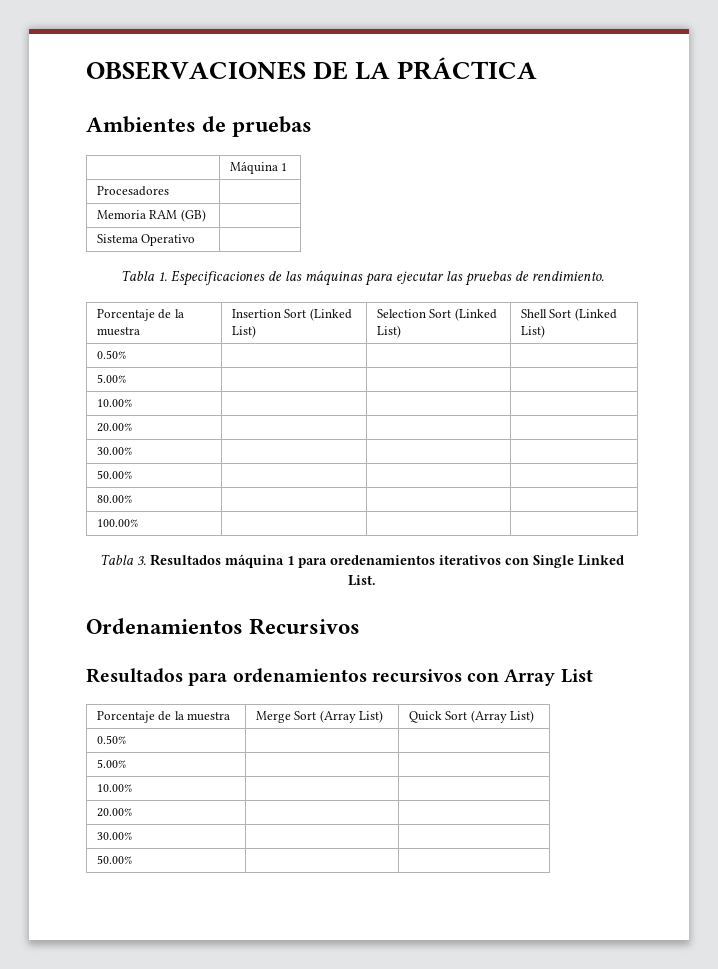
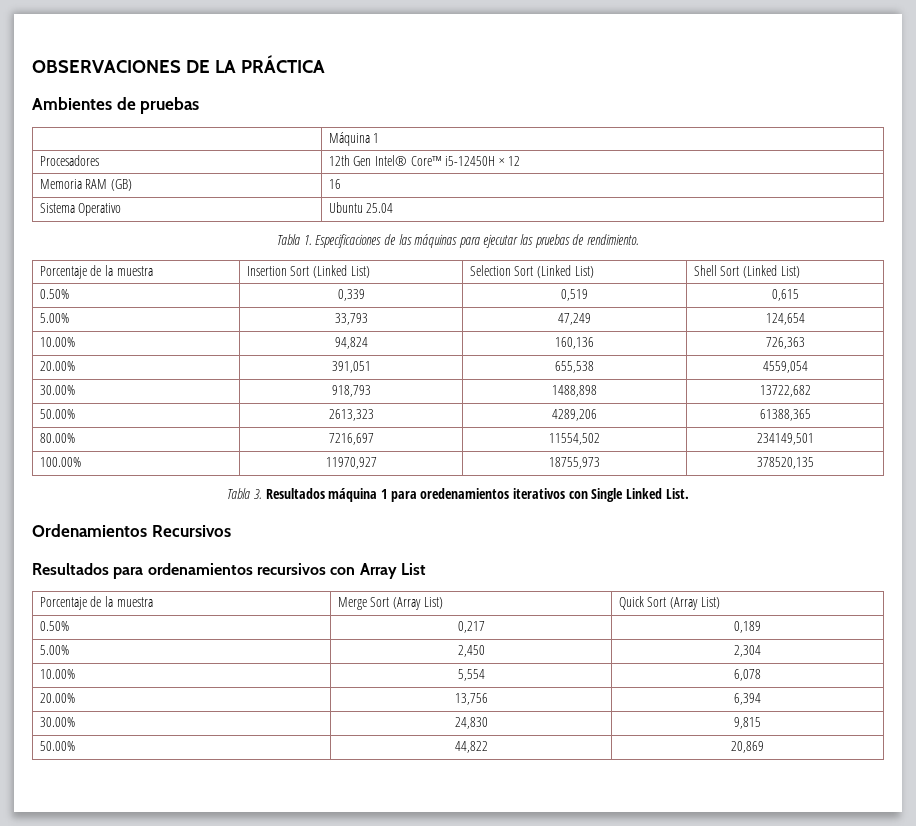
- Procesadores |
+ Procesadores | 12th Gen Intel® Core™ i5-12450H × 12
- Memoria RAM (GB) |
+ Memoria RAM (GB) | 16
- Sistema Operativo |
+ Sistema Operativo | Ubuntu 25.04
- 0.50% | | |
- 5.00% | | |
- 10.00% | | |
- 20.00% | | |
- 30.00% | | |
- 50.00% | | |
- 80.00% | | |
- 100.00% | | |
+ 0.50% | 0,339 | 0,519 | 0,615
+ 5.00% | 33,793 | 47,249 | 124,654
+ 10.00% | 94,824 | 160,136 | 726,363
+ 20.00% | 391,051 | 655,538 | 4559,054
+ 30.00% | 918,793 | 1488,898 | 13722,682
+ 50.00% | 2613,323 | 4289,206 | 61388,365
+ 80.00% | 7216,697 | 11554,502 | 234149,501
+ 100.00% | 11970,927 | 18755,973 | 378520,135
  Porcentaje de la muestra | Merge Sort (Array List) | Quick Sort (Array List)
- 0.50% | |
- 5.00% | |
- 10.00% | |
- 20.00% | |
- 30.00% | |
- 50.00% | |
+ 0.50% | 0,217 | 0,189
+ 5.00% | 2,450 | 2,304
+ 10.00% | 5,554 | 6,078
+ 20.00% | 13,756 | 6,394
+ 30.00% | 24,830 | 9,815
+ 50.00% | 44,822 | 20,869

